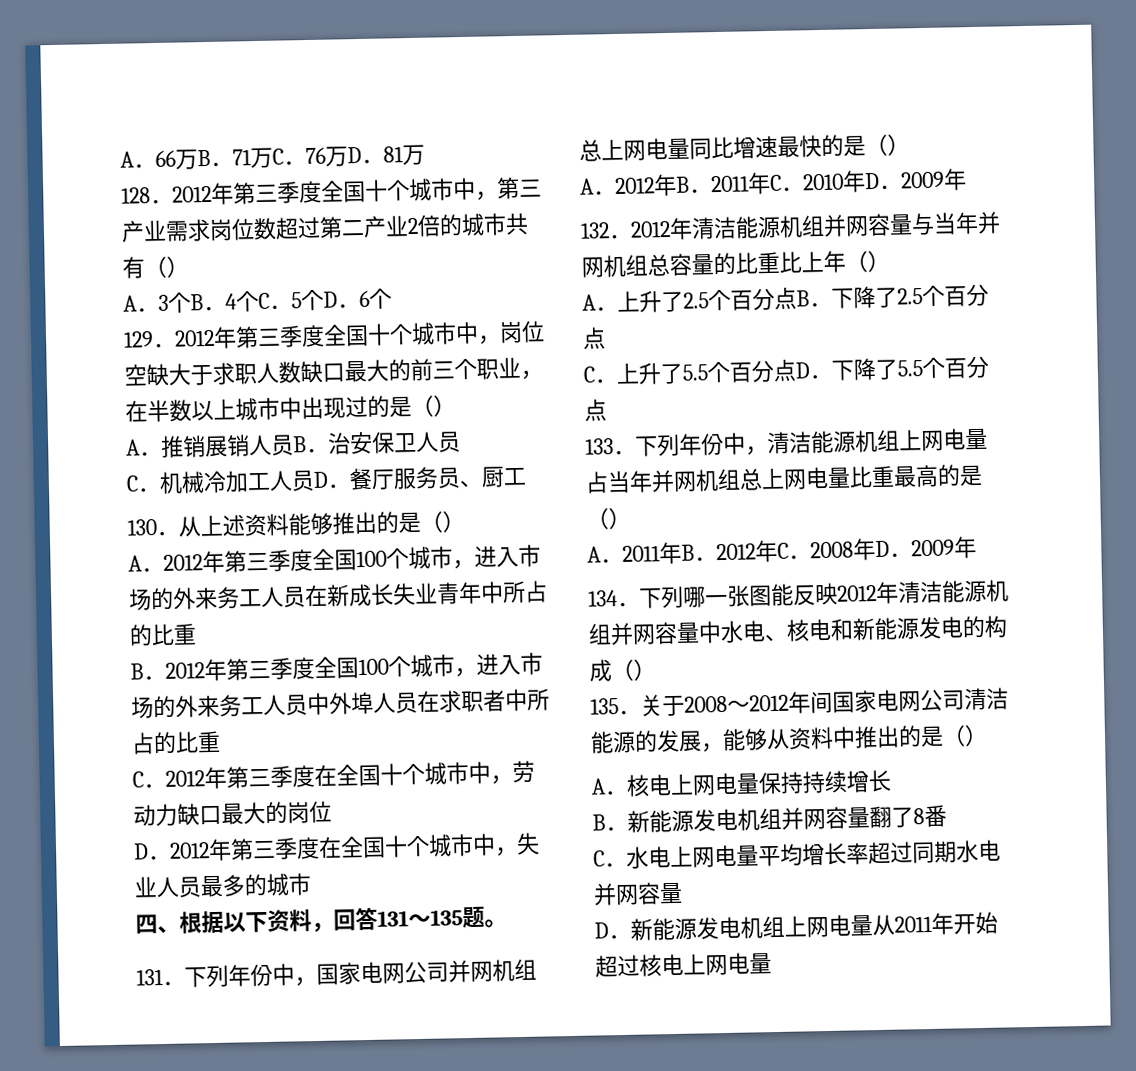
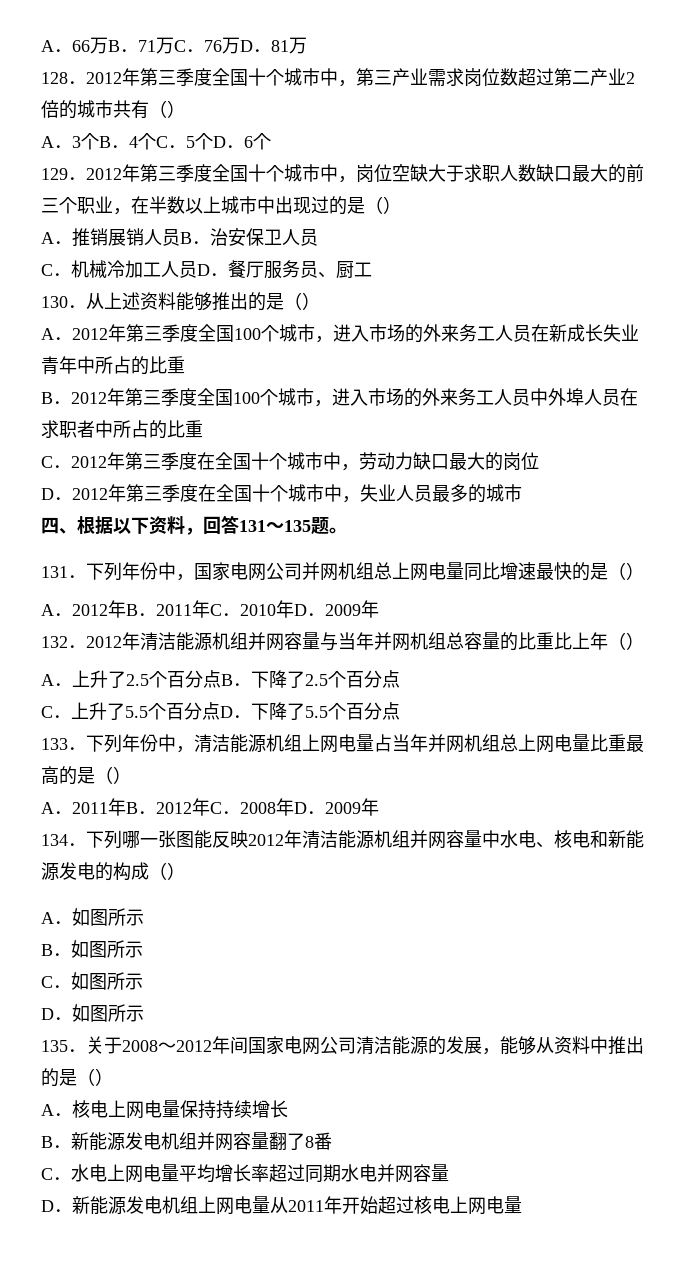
+ A．如图所示
+ B．如图所示
+ C．如图所示
+ D．如图所示

